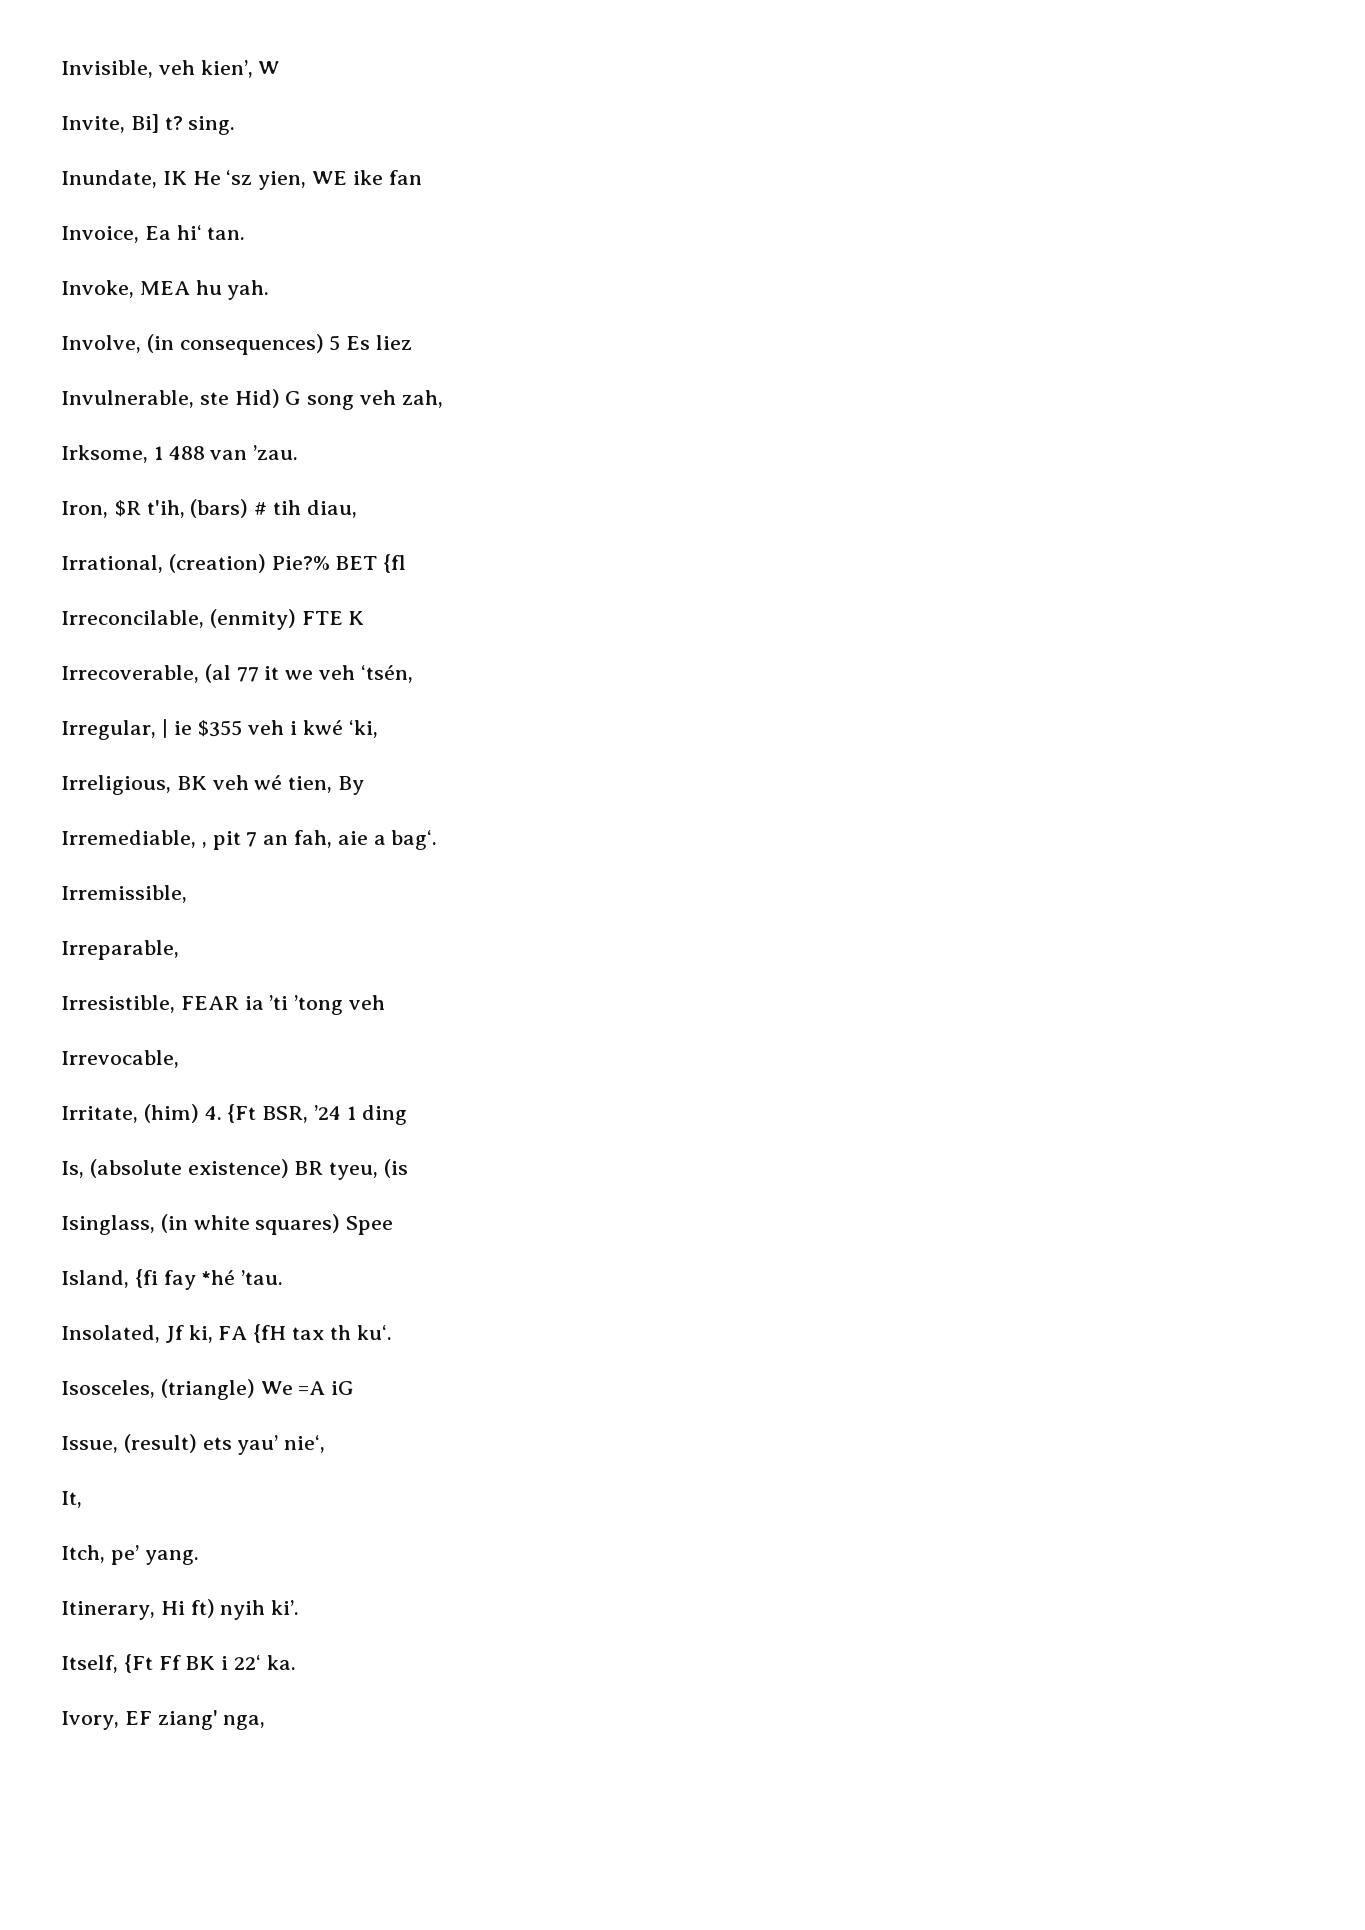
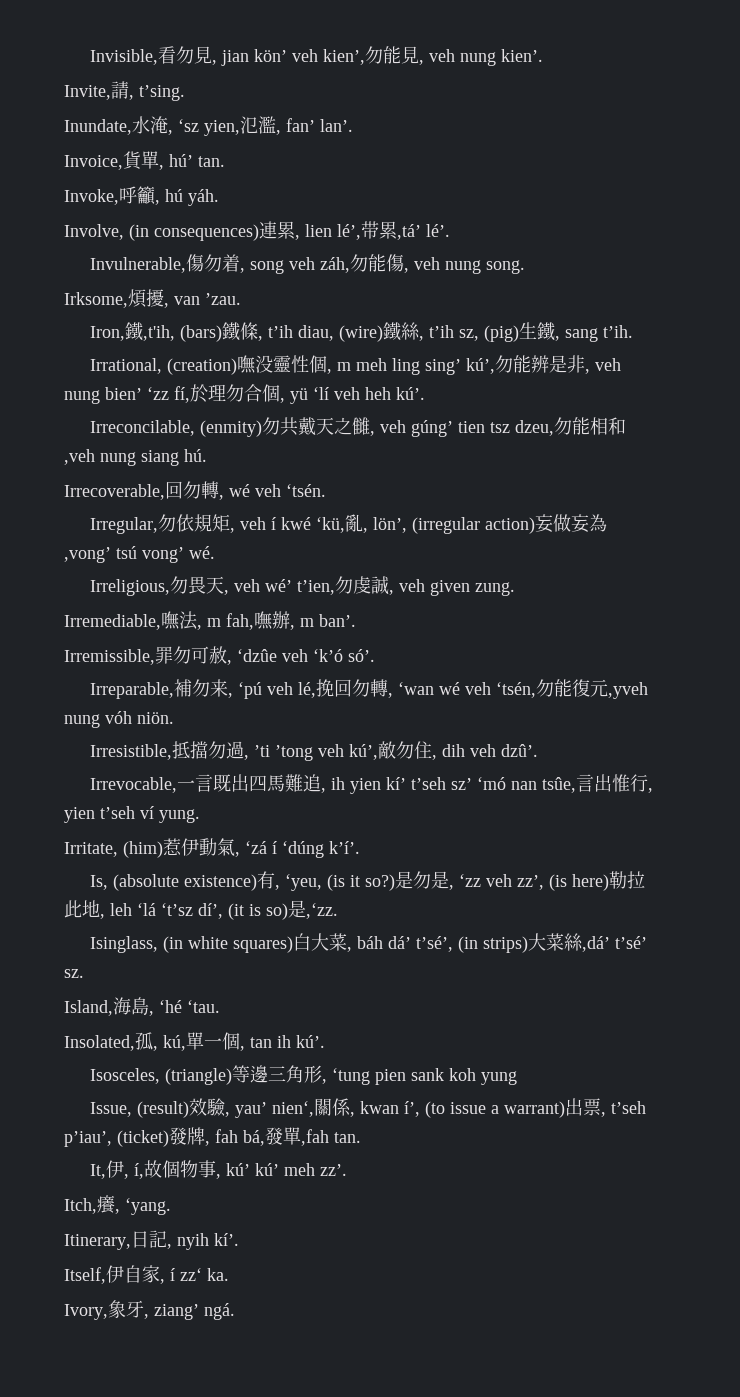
- Invisible, veh kien’, W
- Invite, Bi] t? sing.
- Inundate, IK He ‘sz yien, WE ike fan
- Invoice, Ea hi‘ tan.
- Invoke, MEA hu yah.
- Involve, (in consequences) 5 Es liez
- Invulnerable, ste Hid) G song veh zah,
+ Invisible,看勿見, jian kön’ veh kien’,勿能見, veh nung kien’.
+ Invite,請, t’sing.
+ Inundate,水淹, ‘sz yien,氾濫, fan’ lan’.
+ Invoice,貨單, hú’ tan.
+ Invoke,呼籲, hú yáh.
+ Involve, (in consequences)連累, lien lé’,带累,tá’ lé’.
+ Invulnerable,傷勿着, song veh záh,勿能傷, veh nung song.
- Irksome, 1 488 van ’zau.
+ Irksome,煩擾, van ’zau.
- Iron, $R t'ih, (bars) # tih diau,
- Irrational, (creation) Pie?% BET {fl
- Irreconcilable, (enmity) FTE K
- Irrecoverable, (al 77 it we veh ‘tsén,
- Irregular, | ie $355 veh i kwé ‘ki,
- Irreligious, BK veh wé tien, By
- Irremediable, , pit 7 an fah, aie a bag‘.
- Irremissible,
- Irreparable,
- Irresistible, FEAR ia ’ti ’tong veh
- Irrevocable,
- Irritate, (him) 4. {Ft BSR, ’24 1 ding
+ Iron,鐵,t'ih, (bars)鐵條, t’ih diau, (wire)鐵絲, t’ih sz, (pig)生鐵, sang t’ih.
+ Irrational, (creation)嘸没靈性個, m meh ling sing’ kú’,勿能辨是非, veh nung bien’ ‘zz fí,於理勿合個, yü ‘lí veh heh kú’.
+ Irreconcilable, (enmity)勿共戴天之雠, veh gúng’ tien tsz dzeu,勿能相和,veh nung siang hú.
+ Irrecoverable,回勿轉, wé veh ‘tsén.
+ Irregular,勿依規矩, veh í kwé ‘kü,亂, lön’, (irregular action)妄做妄為,vong’ tsú vong’ wé.
+ Irreligious,勿畏天, veh wé’ t’ien,勿虔誠, veh given zung.
+ Irremediable,嘸法, m fah,嘸辦, m ban’.
+ Irremissible,罪勿可赦, ‘dzûe veh ‘k’ó só’.
+ Irreparable,補勿来, ‘pú veh lé,挽回勿轉, ‘wan wé veh ‘tsén,勿能復元,yveh nung vóh niön.
+ Irresistible,抵擋勿過, ’ti ’tong veh kú’,敵勿住, dih veh dzû’.
+ Irrevocable,一言既出四馬難追, ih yien kí’ t’seh sz’ ‘mó nan tsûe,言出惟行, yien t’seh ví yung.
+ Irritate, (him)惹伊動氣, ‘zá í ‘dúng k’í’.
- Is, (absolute existence) BR tyeu, (is
- Isinglass, (in white squares) Spee
- Island, {fi fay *hé ’tau.
- Insolated, Jf ki, FA {fH tax th ku‘.
- Isosceles, (triangle) We =A iG
- Issue, (result) ets yau’ nie‘,
- It,
+ Is, (absolute existence)有, ‘yeu, (is it so?)是勿是, ‘zz veh zz’, (is here)勒拉此地, leh ‘lá ‘t’sz dí’, (it is so)是,‘zz.
+ Isinglass, (in white squares)白大菜, báh dá’ t’sé’, (in strips)大菜絲,dá’ t’sé’ sz.
+ Island,海島, ‘hé ‘tau.
+ Insolated,孤, kú,單一個, tan ih kú’.
+ Isosceles, (triangle)等邊三角形, ‘tung pien sank koh yung
+ Issue, (result)效驗, yau’ nien‘,關係, kwan í’, (to issue a warrant)出票, t’seh p’iau’, (ticket)發牌, fah bá,發單,fah tan.
+ It,伊, í,故個物事, kú’ kú’ meh zz’.
- Itch, pe’ yang.
+ Itch,癢, ‘yang.
- Itinerary, Hi ft) nyih ki’.
- Itself, {Ft Ff BK i 22‘ ka.
- Ivory, EF ziang' nga,
+ Itinerary,日記, nyih kí’.
+ Itself,伊自家, í zz‘ ka.
+ Ivory,象牙, ziang’ ngá.

